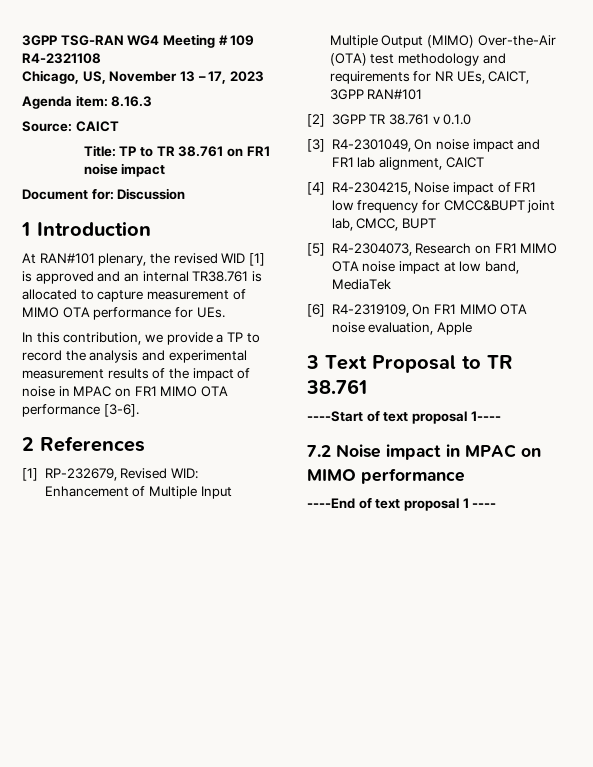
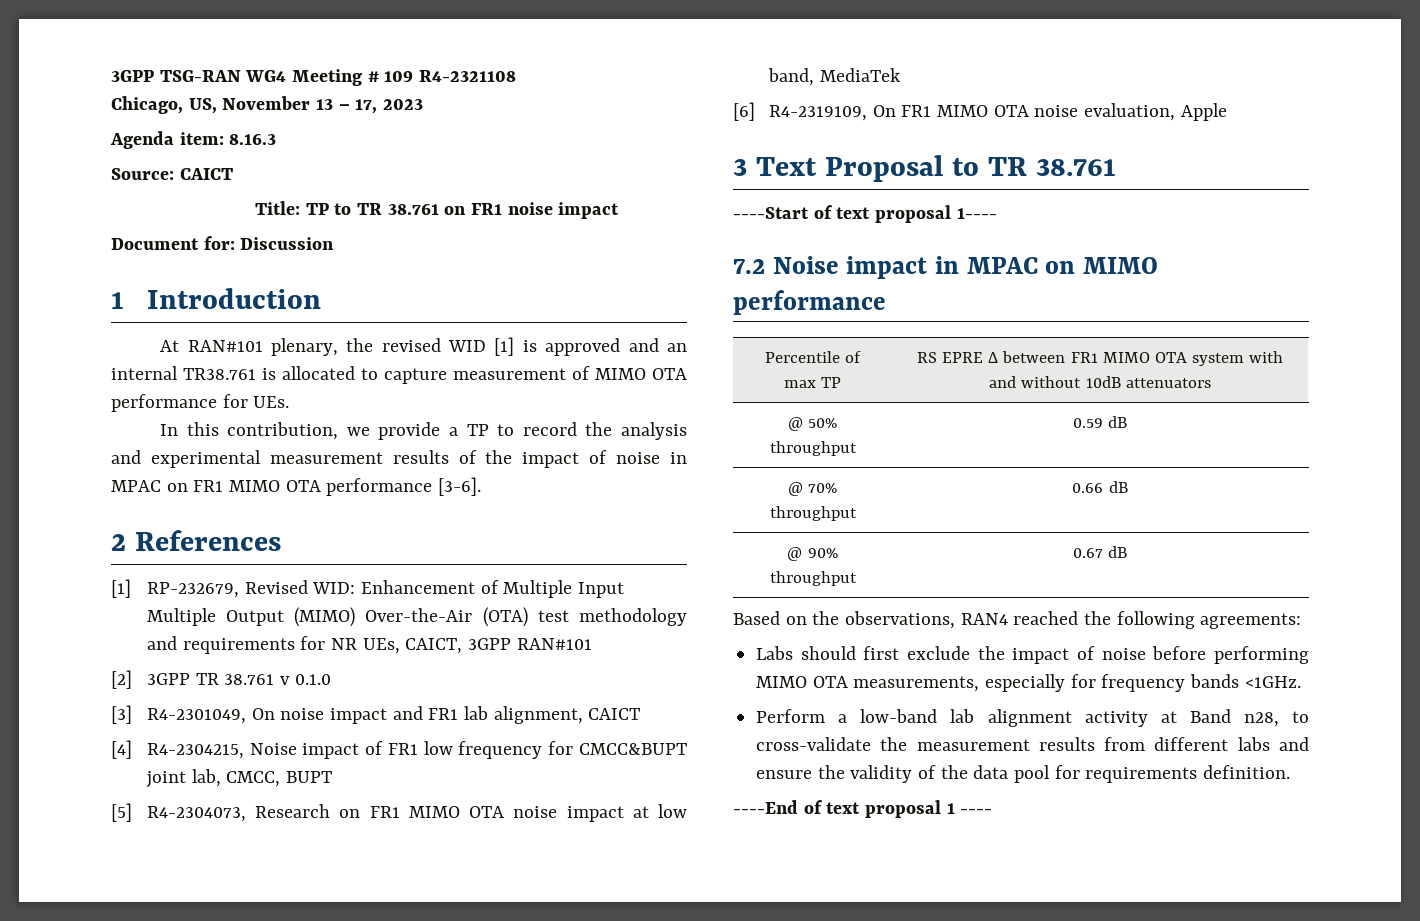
+ Percentile of max TP | RS EPRE Δ between FR1 MIMO OTA system with and without 10dB attenuators
+ @ 50% throughput | 0.59 dB
+ @ 70% throughput | 0.66 dB
+ @ 90% throughput | 0.67 dB
+ Based on the observations, RAN4 reached the following agreements:
+ Labs should first exclude the impact of noise before performing MIMO OTA measurements, especially for frequency bands <1GHz.
+ Perform a low-band lab alignment activity at Band n28, to cross-validate the measurement results from different labs and ensure the validity of the data pool for requirements definition.

